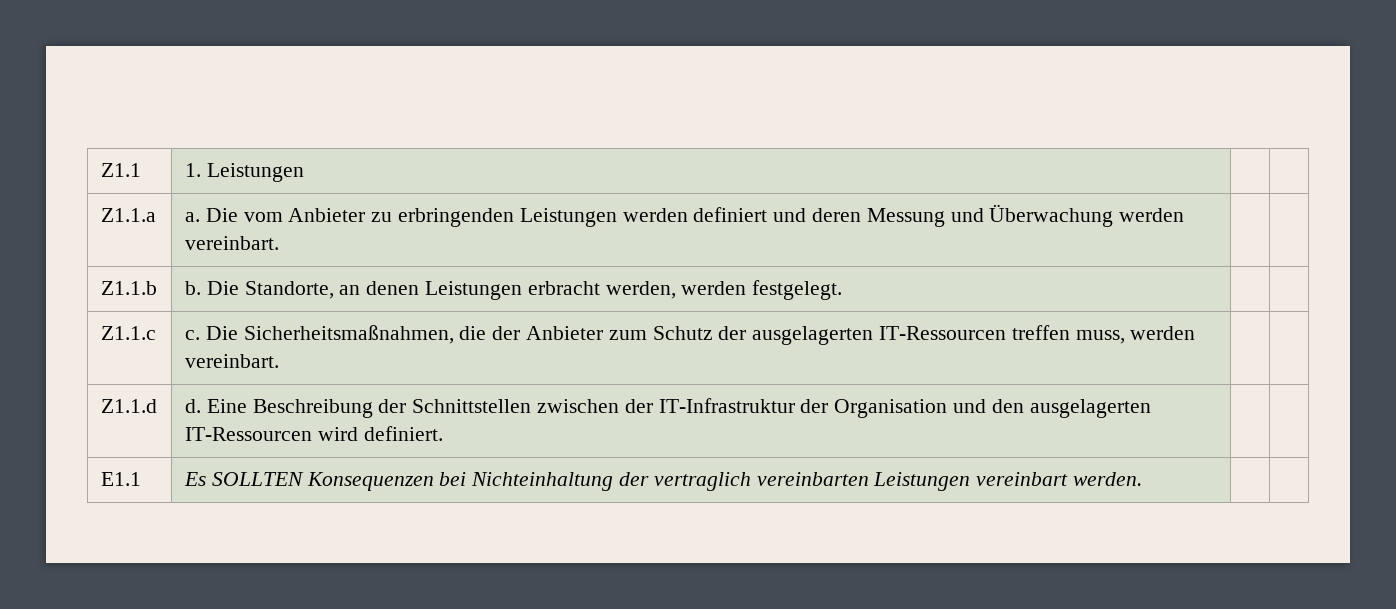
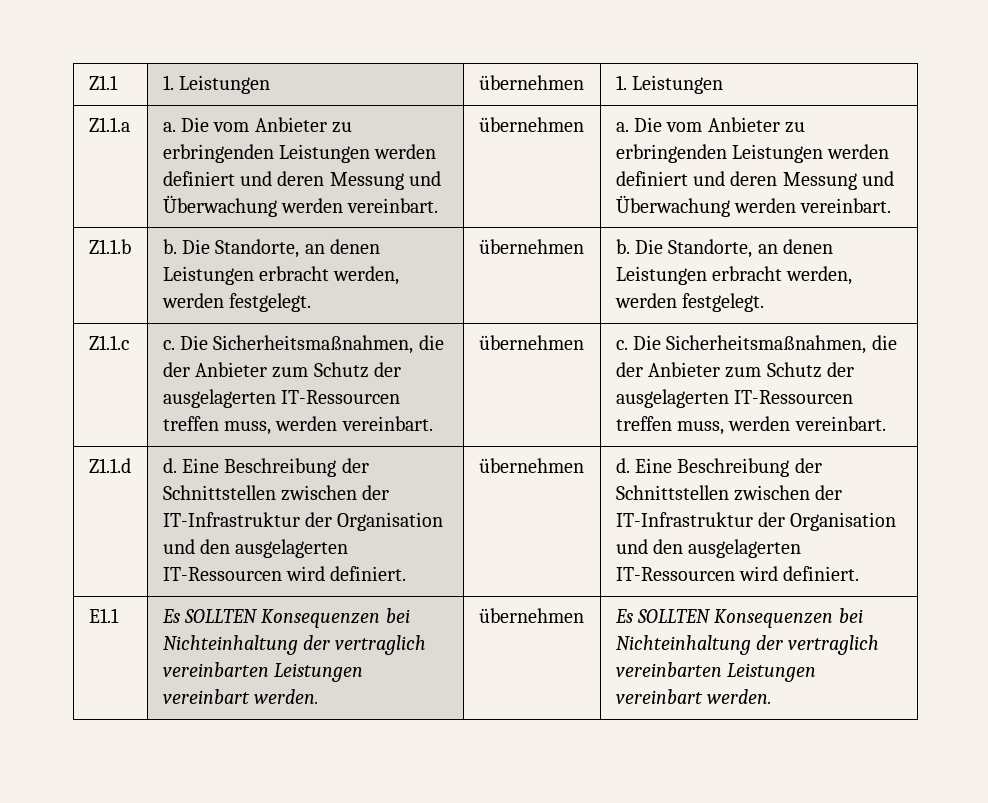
- Z1.1 | 1. Leistungen | |
+ Z1.1 | 1. Leistungen | übernehmen | 1. Leistungen
- Z1.1.a | a. Die vom Anbieter zu erbringenden Leistungen werden definiert und deren Messung und Überwachung werden vereinbart. | |
+ Z1.1.a | a. Die vom Anbieter zu erbringenden Leistungen werden definiert und deren Messung und Überwachung werden vereinbart. | übernehmen | a. Die vom Anbieter zu erbringenden Leistungen werden definiert und deren Messung und Überwachung werden vereinbart.
- Z1.1.b | b. Die Standorte, an denen Leistungen erbracht werden, werden festgelegt. | |
+ Z1.1.b | b. Die Standorte, an denen Leistungen erbracht werden, werden festgelegt. | übernehmen | b. Die Standorte, an denen Leistungen erbracht werden, werden festgelegt.
- Z1.1.c | c. Die Sicherheitsmaßnahmen, die der Anbieter zum Schutz der ausgelagerten IT-Ressourcen treffen muss, werden vereinbart. | |
+ Z1.1.c | c. Die Sicherheitsmaßnahmen, die der Anbieter zum Schutz der ausgelagerten IT-Ressourcen treffen muss, werden vereinbart. | übernehmen | c. Die Sicherheitsmaßnahmen, die der Anbieter zum Schutz der ausgelagerten IT-Ressourcen treffen muss, werden vereinbart.
- Z1.1.d | d. Eine Beschreibung der Schnittstellen zwischen der IT-Infrastruktur der Organisation und den ausgelagerten IT-Ressourcen wird definiert. | |
+ Z1.1.d | d. Eine Beschreibung der Schnittstellen zwischen der IT-Infrastruktur der Organisation und den ausgelagerten IT-Ressourcen wird definiert. | übernehmen | d. Eine Beschreibung der Schnittstellen zwischen der IT-Infrastruktur der Organisation und den ausgelagerten IT-Ressourcen wird definiert.
- E1.1 | Es SOLLTEN Konsequenzen bei Nichteinhaltung der vertraglich vereinbarten Leistungen vereinbart werden. | |
+ E1.1 | Es SOLLTEN Konsequenzen bei Nichteinhaltung der vertraglich vereinbarten Leistungen vereinbart werden. | übernehmen | Es SOLLTEN Konsequenzen bei Nichteinhaltung der vertraglich vereinbarten Leistungen vereinbart werden.

